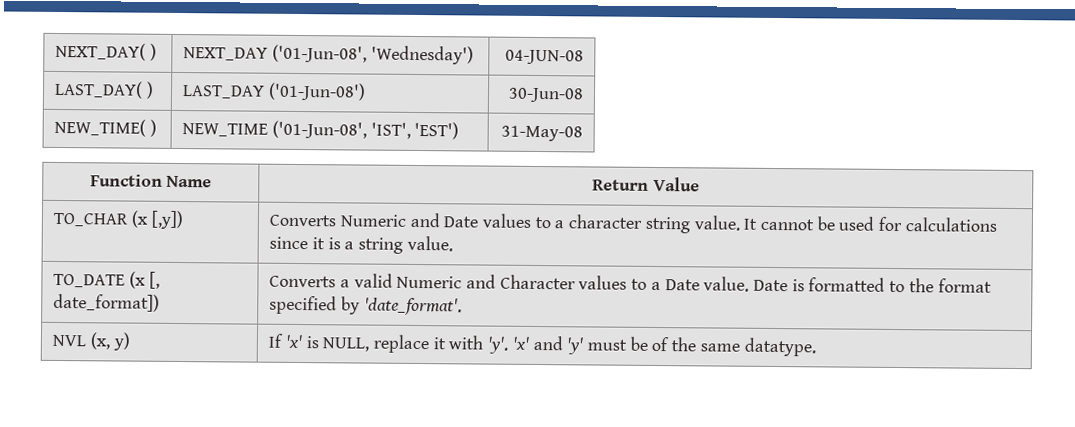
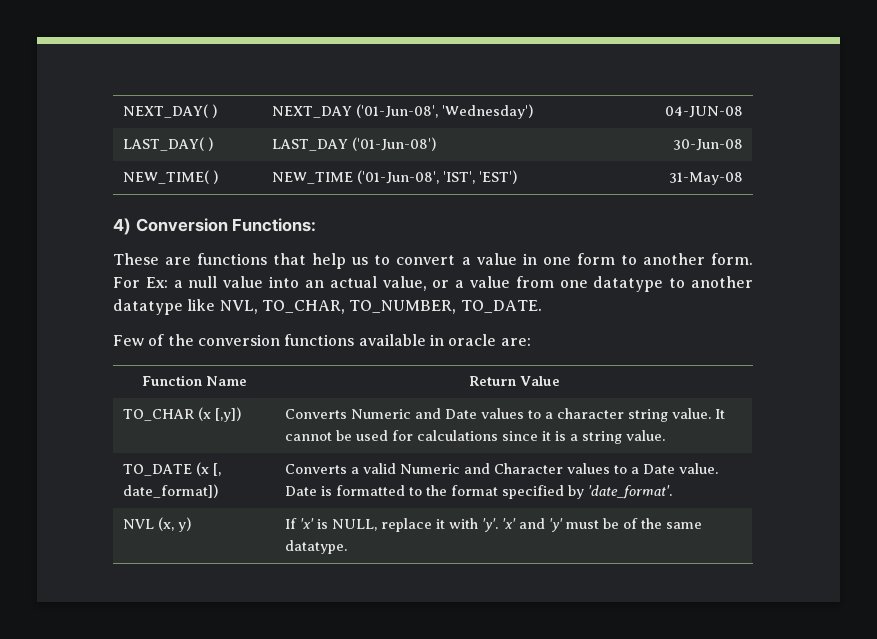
+ 4) Conversion Functions:
+ These are functions that help us to convert a value in one form to another form. For Ex: a null value into an actual value, or a value from one datatype to another datatype like NVL, TO_CHAR, TO_NUMBER, TO_DATE.
+ Few of the conversion functions available in oracle are:

